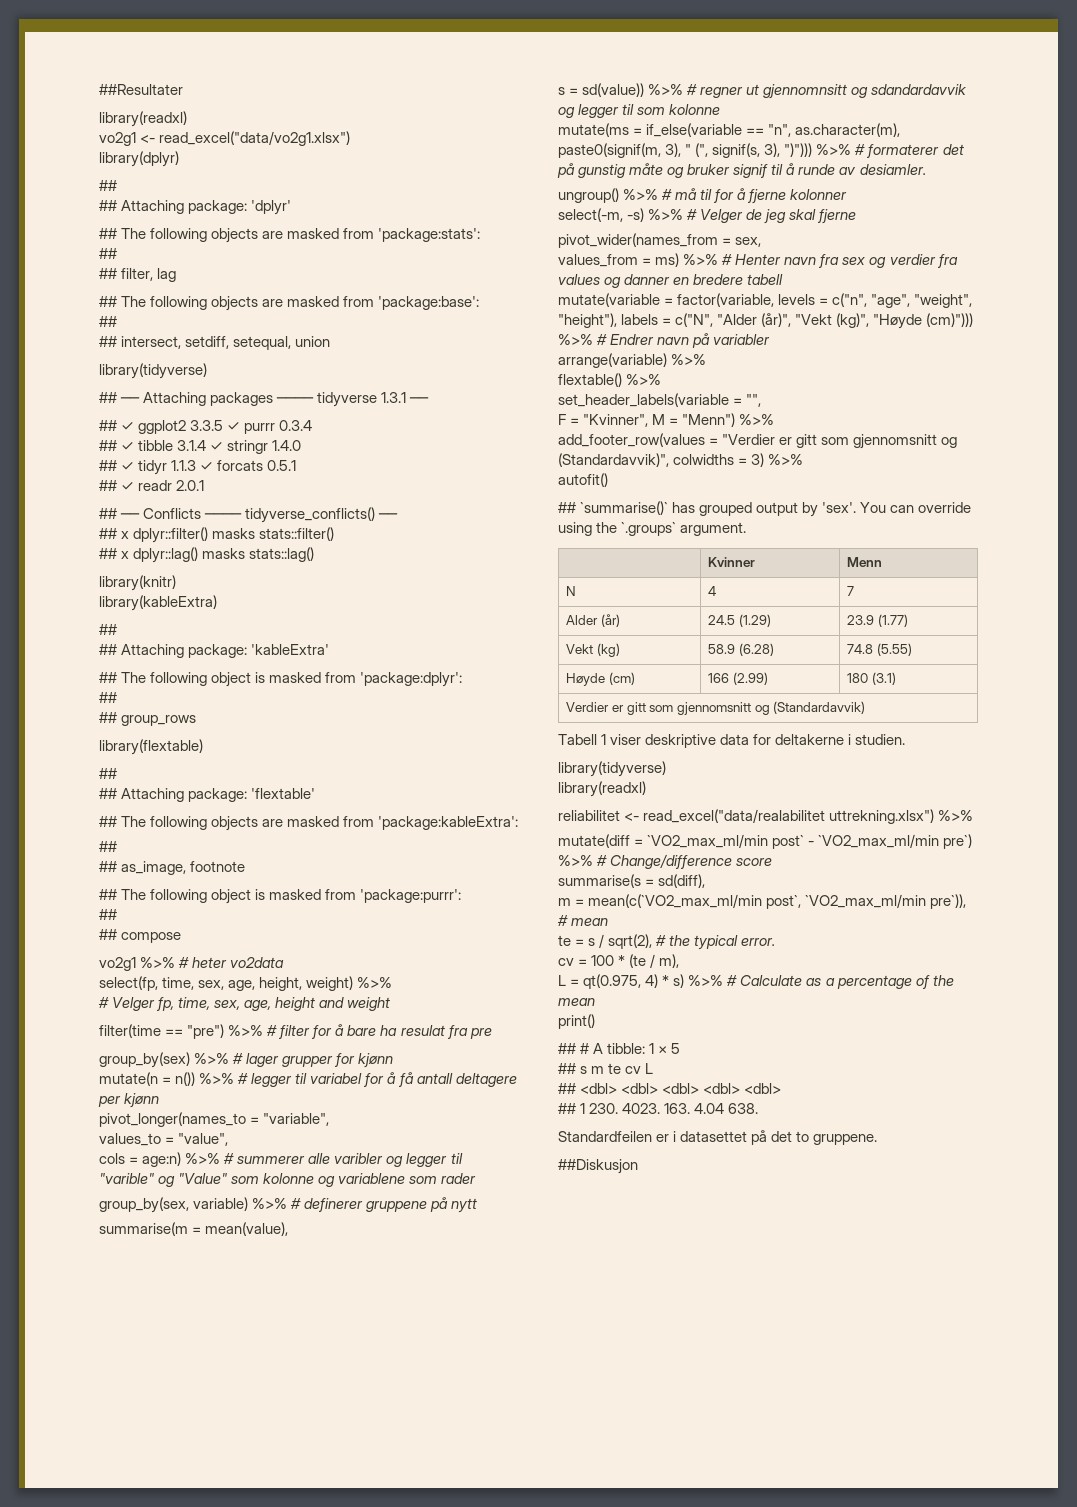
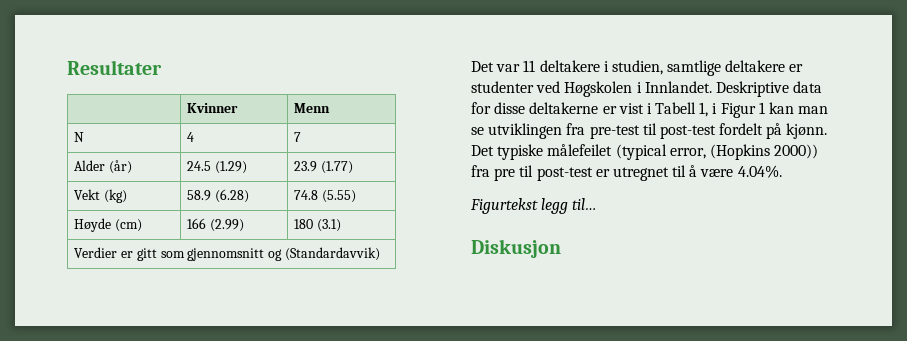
- ##Resultater
- library(readxl)
- vo2g1 <- read_excel("data/vo2g1.xlsx")
- library(dplyr)
- ##
- ## Attaching package: 'dplyr'
- ## The following objects are masked from 'package:stats':
- ##
- ## filter, lag
- ## The following objects are masked from 'package:base':
- ##
- ## intersect, setdiff, setequal, union
- library(tidyverse)
- ## ── Attaching packages ──── tidyverse 1.3.1 ──
- ## ✓ ggplot2 3.3.5 ✓ purrr 0.3.4
- ## ✓ tibble 3.1.4 ✓ stringr 1.4.0
- ## ✓ tidyr 1.1.3 ✓ forcats 0.5.1
- ## ✓ readr 2.0.1
- ## ── Conflicts ──── tidyverse_conflicts() ──
- ## x dplyr::filter() masks stats::filter()
- ## x dplyr::lag() masks stats::lag()
- library(knitr)
- library(kableExtra)
- ##
- ## Attaching package: 'kableExtra'
- ## The following object is masked from 'package:dplyr':
- ##
- ## group_rows
- library(flextable)
- ##
- ## Attaching package: 'flextable'
- ## The following objects are masked from 'package:kableExtra':
- ##
- ## as_image, footnote
- ## The following object is masked from 'package:purrr':
- ##
- ## compose
- vo2g1 %>% # heter vo2data
- select(fp, time, sex, age, height, weight) %>%
- # Velger fp, time, sex, age, height and weight
- filter(time == "pre") %>% # filter for å bare ha resulat fra pre
- group_by(sex) %>% # lager grupper for kjønn
- mutate(n = n()) %>% # legger til variabel for å få antall deltagere per kjønn
- pivot_longer(names_to = "variable",
- values_to = "value",
- cols = age:n) %>% # summerer alle varibler og legger til "varible" og "Value" som kolonne og variablene som rader
- group_by(sex, variable) %>% # definerer gruppene på nytt
- summarise(m = mean(value),
- s = sd(value)) %>% # regner ut gjennomnsitt og sdandardavvik og legger til som kolonne
- mutate(ms = if_else(variable == "n", as.character(m), paste0(signif(m, 3), " (", signif(s, 3), ")"))) %>% # formaterer det på gunstig måte og bruker signif til å runde av desiamler.
- ungroup() %>% # må til for å fjerne kolonner
- select(-m, -s) %>% # Velger de jeg skal fjerne
- pivot_wider(names_from = sex,
- values_from = ms) %>% # Henter navn fra sex og verdier fra values og danner en bredere tabell
- mutate(variable = factor(variable, levels = c("n", "age", "weight", "height"), labels = c("N", "Alder (år)", "Vekt (kg)", "Høyde (cm)"))) %>% # Endrer navn på variabler
- arrange(variable) %>%
- flextable() %>%
- set_header_labels(variable = "",
- F = "Kvinner", M = "Menn") %>%
- add_footer_row(values = "Verdier er gitt som gjennomsnitt og (Standardavvik)", colwidths = 3) %>%
- autofit()
- ## `summarise()` has grouped output by 'sex'. You can override using the `.groups` argument.
+ Resultater
- Tabell 1 viser deskriptive data for deltakerne i studien.
- library(tidyverse)
- library(readxl)
- reliabilitet <- read_excel("data/realabilitet uttrekning.xlsx") %>%
- mutate(diff = `VO2_max_ml/min post` - `VO2_max_ml/min pre`) %>% # Change/difference score
- summarise(s = sd(diff),
- m = mean(c(`VO2_max_ml/min post`, `VO2_max_ml/min pre`)), # mean
- te = s / sqrt(2), # the typical error.
- cv = 100 * (te / m),
- L = qt(0.975, 4) * s) %>% # Calculate as a percentage of the mean
- print()
- ## # A tibble: 1 × 5
- ## s m te cv L
- ## <dbl> <dbl> <dbl> <dbl> <dbl>
- ## 1 230. 4023. 163. 4.04 638.
- Standardfeilen er i datasettet på det to gruppene.
- ##Diskusjon
+ Det var 11 deltakere i studien, samtlige deltakere er studenter ved Høgskolen i Innlandet. Deskriptive data for disse deltakerne er vist i Tabell 1, i Figur 1 kan man se utviklingen fra pre-test til post-test fordelt på kjønn. Det typiske målefeilet (typical error, (Hopkins 2000)) fra pre til post-test er utregnet til å være 4.04%.
+ Figurtekst legg til…
+ Diskusjon

